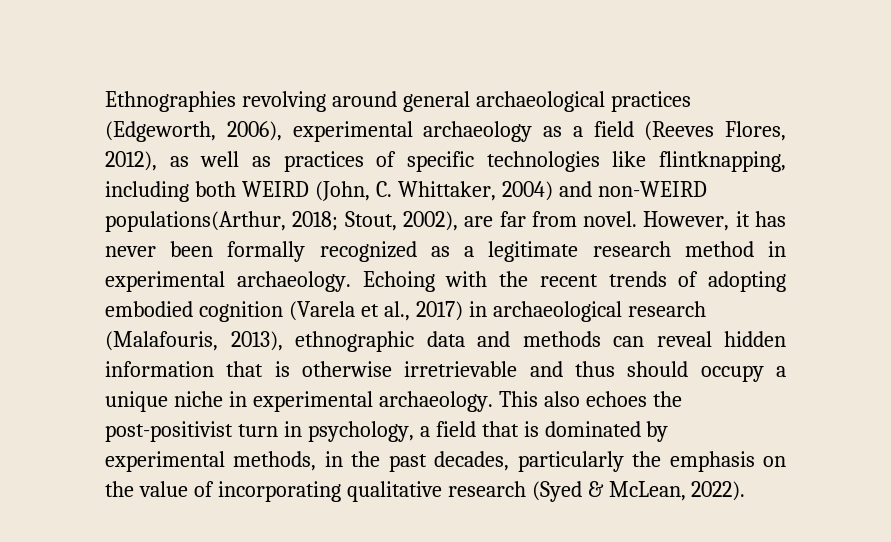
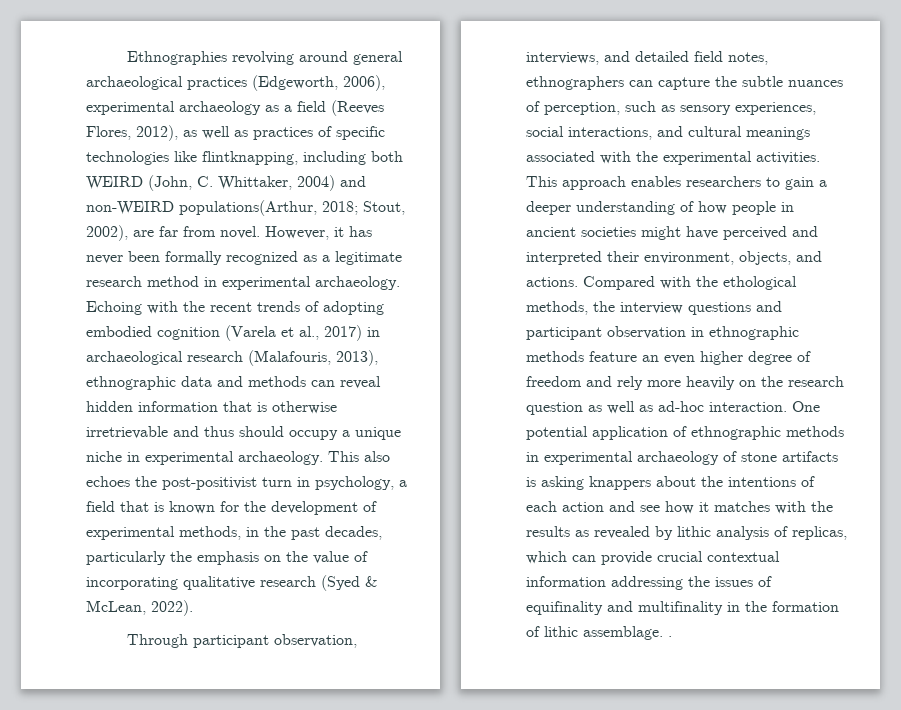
- This also echoes the post-positivist turn in psychology, a field that is dominated by experimental methods, in the past decades, particularly the emphasis on the value of incorporating qualitative research (Syed & McLean, 2022).
+ This also echoes the post-positivist turn in psychology, a field that is known for the development of experimental methods, in the past decades, particularly the emphasis on the value of incorporating qualitative research (Syed & McLean, 2022).
+ Through participant observation, interviews, and detailed field notes, ethnographers can capture the subtle nuances of perception, such as sensory experiences, social interactions, and cultural meanings associated with the experimental activities. This approach enables researchers to gain a deeper understanding of how people in ancient societies might have perceived and interpreted their environment, objects, and actions. Compared with the ethological methods, the interview questions and participant observation in ethnographic methods feature an even higher degree of freedom and rely more heavily on the research question as well as ad-hoc interaction. One potential application of ethnographic methods in experimental archaeology of stone artifacts is asking knappers about the intentions of each action and see how it matches with the results as revealed by lithic analysis of replicas, which can provide crucial contextual information addressing the issues of equifinality and multifinality in the formation of lithic assemblage. .

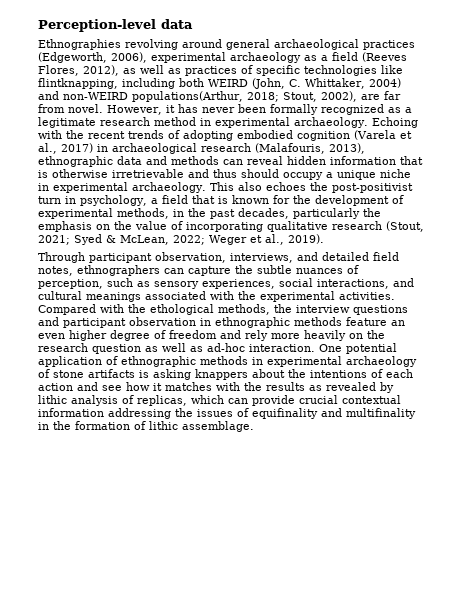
+ Perception-level data
- This also echoes the post-positivist turn in psychology, a field that is known for the development of experimental methods, in the past decades, particularly the emphasis on the value of incorporating qualitative research (Syed & McLean, 2022).
+ This also echoes the post-positivist turn in psychology, a field that is known for the development of experimental methods, in the past decades, particularly the emphasis on the value of incorporating qualitative research (Stout, 2021; Syed & McLean, 2022; Weger et al., 2019).
- This approach enables researchers to gain a deeper understanding of how people in ancient societies might have perceived and interpreted their environment, objects, and actions.
- One potential application of ethnographic methods in experimental archaeology of stone artifacts is asking knappers about the intentions of each action and see how it matches with the results as revealed by lithic analysis of replicas, which can provide crucial contextual information addressing the issues of equifinality and multifinality in the formation of lithic assemblage. .
+ One potential application of ethnographic methods in experimental archaeology of stone artifacts is asking knappers about the intentions of each action and see how it matches with the results as revealed by lithic analysis of replicas, which can provide crucial contextual information addressing the issues of equifinality and multifinality in the formation of lithic assemblage.

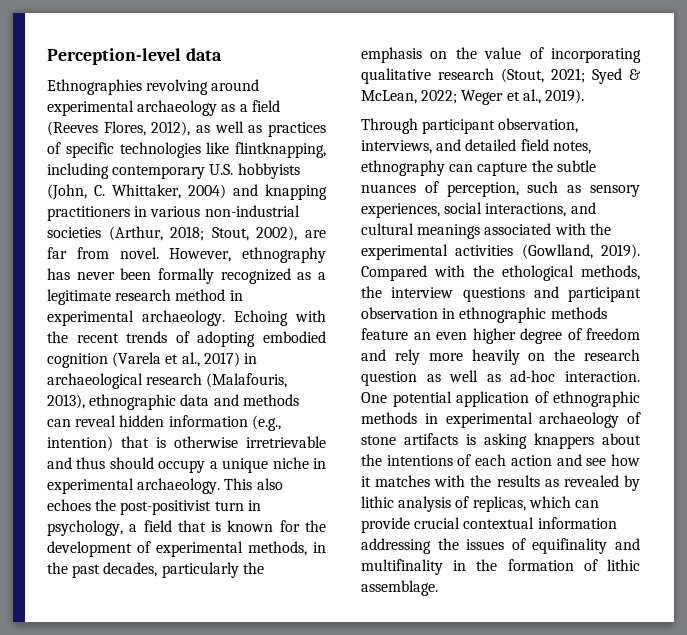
- Ethnographies revolving around general archaeological practices (Edgeworth, 2006), experimental archaeology as a field (Reeves Flores, 2012), as well as practices of specific technologies like flintknapping, including both WEIRD (John, C. Whittaker, 2004) and non-WEIRD populations(Arthur, 2018; Stout, 2002), are far from novel.
+ Ethnographies revolving around experimental archaeology as a field (Reeves Flores, 2012), as well as practices of specific technologies like flintknapping, including contemporary U.S. hobbyists (John, C. Whittaker, 2004) and knapping practitioners in various non-industrial societies (Arthur, 2018; Stout, 2002), are far from novel.
- However, it has never been formally recognized as a legitimate research method in experimental archaeology.
+ However, ethnography has never been formally recognized as a legitimate research method in experimental archaeology.
- Echoing with the recent trends of adopting embodied cognition (Varela et al., 2017) in archaeological research (Malafouris, 2013), ethnographic data and methods can reveal hidden information that is otherwise irretrievable and thus should occupy a unique niche in experimental archaeology.
+ Echoing with the recent trends of adopting embodied cognition (Varela et al., 2017) in archaeological research (Malafouris, 2013), ethnographic data and methods can reveal hidden information (e.g., intention) that is otherwise irretrievable and thus should occupy a unique niche in experimental archaeology.
- Through participant observation, interviews, and detailed field notes, ethnographers can capture the subtle nuances of perception, such as sensory experiences, social interactions, and cultural meanings associated with the experimental activities.
+ Through participant observation, interviews, and detailed field notes, ethnography can capture the subtle nuances of perception, such as sensory experiences, social interactions, and cultural meanings associated with the experimental activities (Gowlland, 2019).

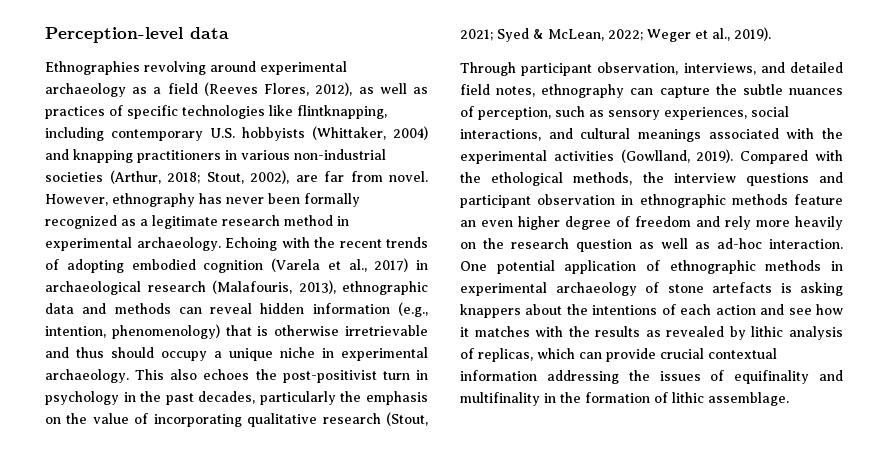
- Ethnographies revolving around experimental archaeology as a field (Reeves Flores, 2012), as well as practices of specific technologies like flintknapping, including contemporary U.S. hobbyists (John, C. Whittaker, 2004) and knapping practitioners in various non-industrial societies (Arthur, 2018; Stout, 2002), are far from novel.
+ Ethnographies revolving around experimental archaeology as a field (Reeves Flores, 2012), as well as practices of specific technologies like flintknapping, including contemporary U.S. hobbyists (Whittaker, 2004) and knapping practitioners in various non-industrial societies (Arthur, 2018; Stout, 2002), are far from novel.
- Echoing with the recent trends of adopting embodied cognition (Varela et al., 2017) in archaeological research (Malafouris, 2013), ethnographic data and methods can reveal hidden information (e.g., intention) that is otherwise irretrievable and thus should occupy a unique niche in experimental archaeology.
+ Echoing with the recent trends of adopting embodied cognition (Varela et al., 2017) in archaeological research (Malafouris, 2013), ethnographic data and methods can reveal hidden information (e.g., intention, phenomenology) that is otherwise irretrievable and thus should occupy a unique niche in experimental archaeology.
- This also echoes the post-positivist turn in psychology, a field that is known for the development of experimental methods, in the past decades, particularly the emphasis on the value of incorporating qualitative research (Stout, 2021; Syed & McLean, 2022; Weger et al., 2019).
+ This also echoes the post-positivist turn in psychology in the past decades, particularly the emphasis on the value of incorporating qualitative research (Stout, 2021; Syed & McLean, 2022; Weger et al., 2019).
- One potential application of ethnographic methods in experimental archaeology of stone artifacts is asking knappers about the intentions of each action and see how it matches with the results as revealed by lithic analysis of replicas, which can provide crucial contextual information addressing the issues of equifinality and multifinality in the formation of lithic assemblage.
+ One potential application of ethnographic methods in experimental archaeology of stone artefacts is asking knappers about the intentions of each action and see how it matches with the results as revealed by lithic analysis of replicas, which can provide crucial contextual information addressing the issues of equifinality and multifinality in the formation of lithic assemblage.

